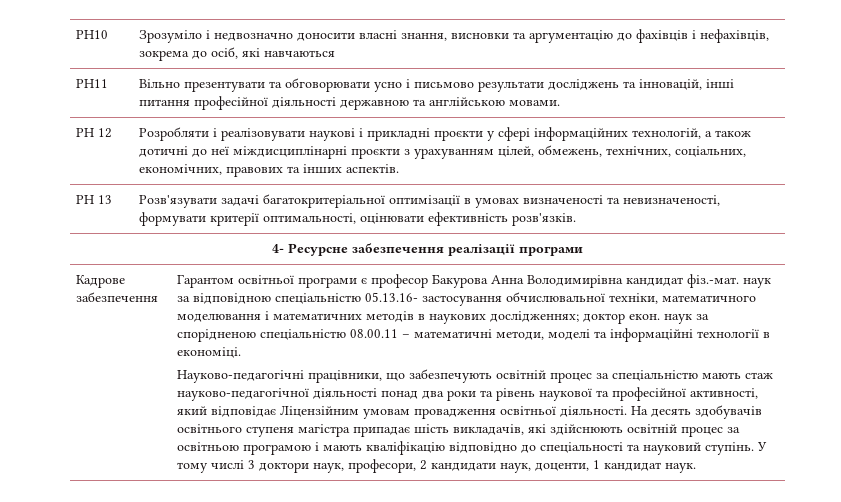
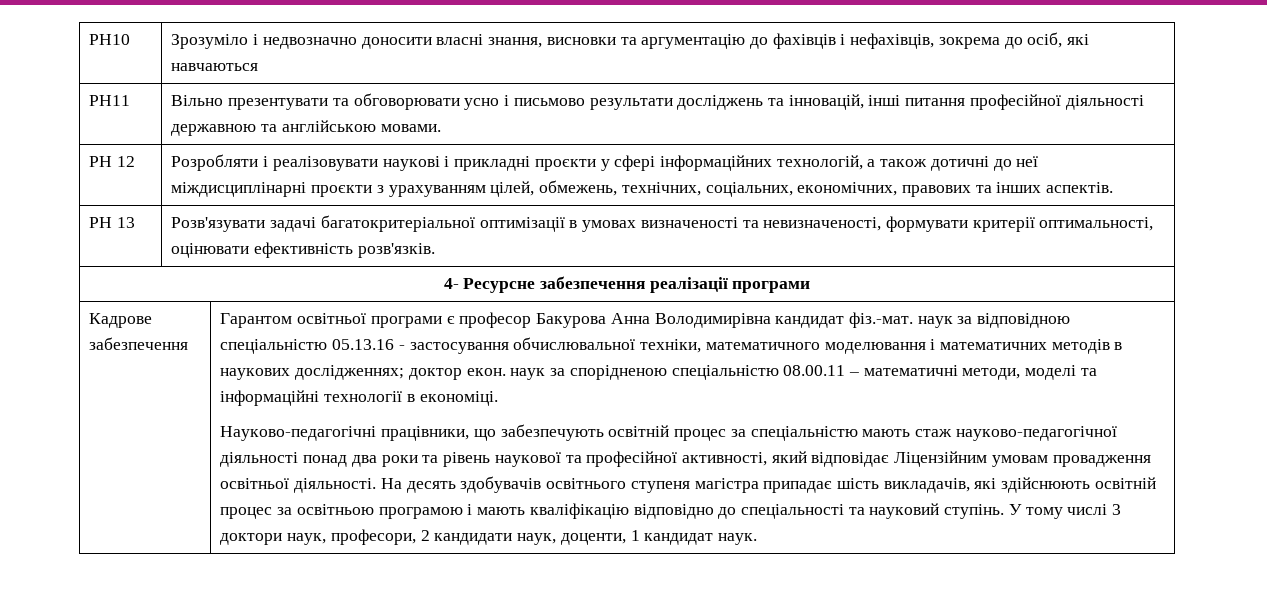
- Гарантом освітньої програми є професор Бакурова Анна Володимирівна кандидат фіз.-мат. наук за відповідною спеціальністю 05.13.16- застосування обчислювальної техніки, математичного моделювання і математичних методів в наукових дослідженнях; доктор екон. наук за спорідненою спеціальністю 08.00.11 – математичні методи, моделі та інформаційні технології в економіці.
+ Гарантом освітньої програми є професор Бакурова Анна Володимирівна кандидат фіз.-мат. наук за відповідною спеціальністю 05.13.16 - застосування обчислювальної техніки, математичного моделювання і математичних методів в наукових дослідженнях; доктор екон. наук за спорідненою спеціальністю 08.00.11 – математичні методи, моделі та інформаційні технології в економіці.

